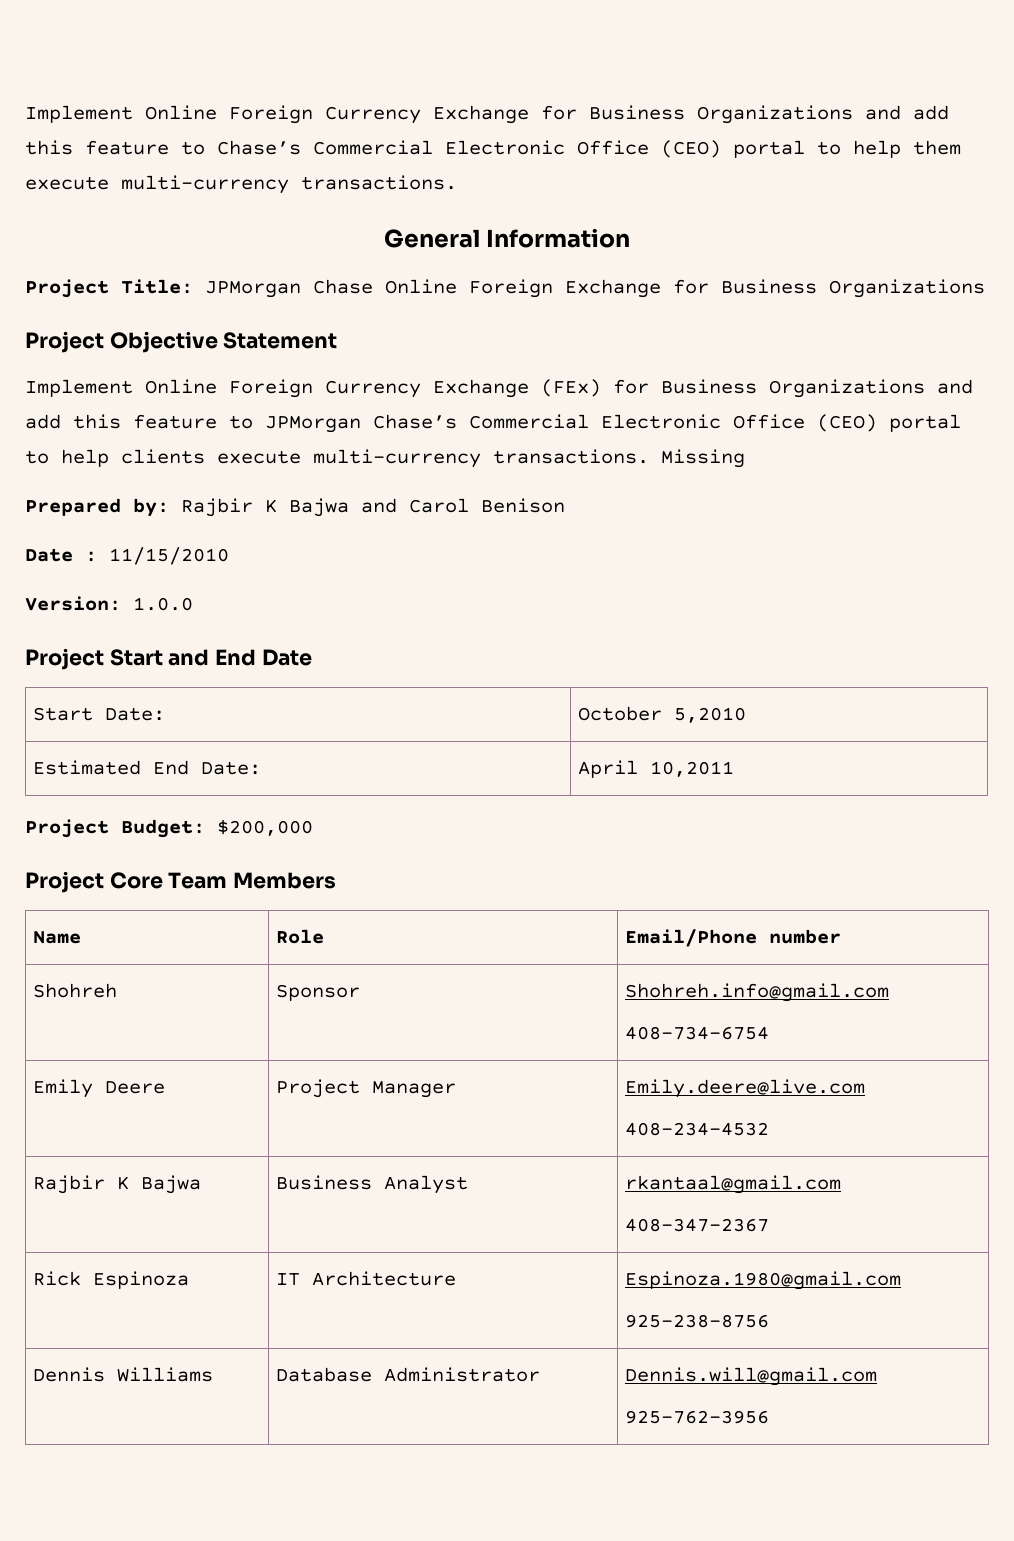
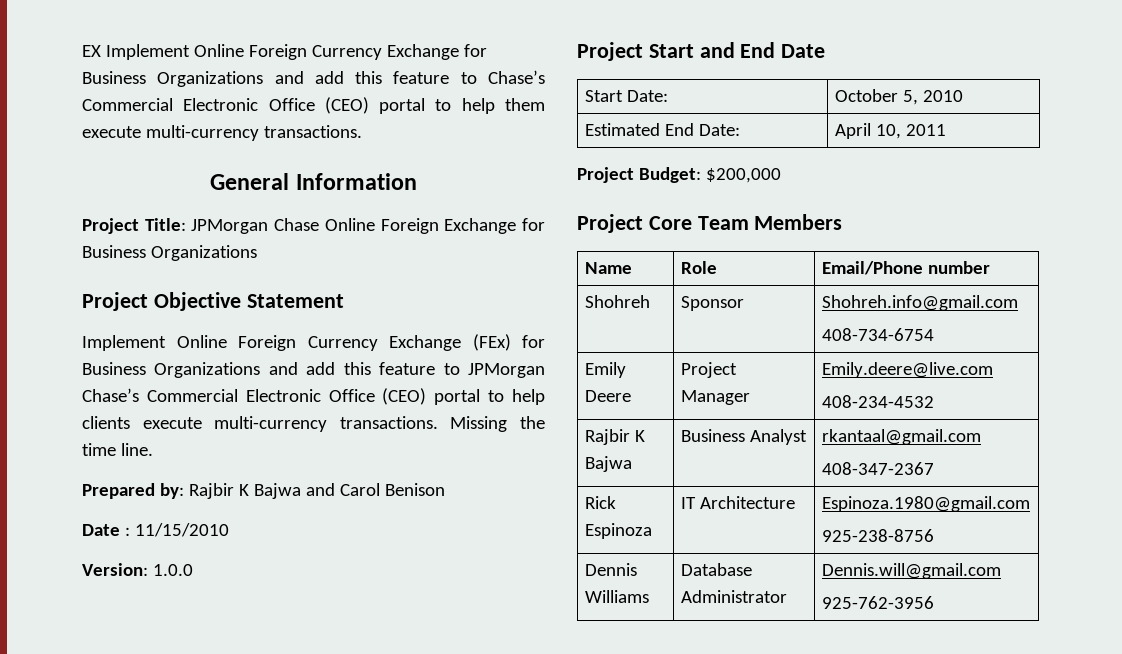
- Implement Online Foreign Currency Exchange for Business Organizations and add this feature to Chase’s Commercial Electronic Office (CEO) portal to help them execute multi-currency transactions.
+ EX Implement Online Foreign Currency Exchange for Business Organizations and add this feature to Chase’s Commercial Electronic Office (CEO) portal to help them execute multi-currency transactions.
- Missing
+ Missing the time line.
- Start Date: | October 5,2010
+ Start Date: | October 5, 2010
- Estimated End Date: | April 10,2011
+ Estimated End Date: | April 10, 2011

